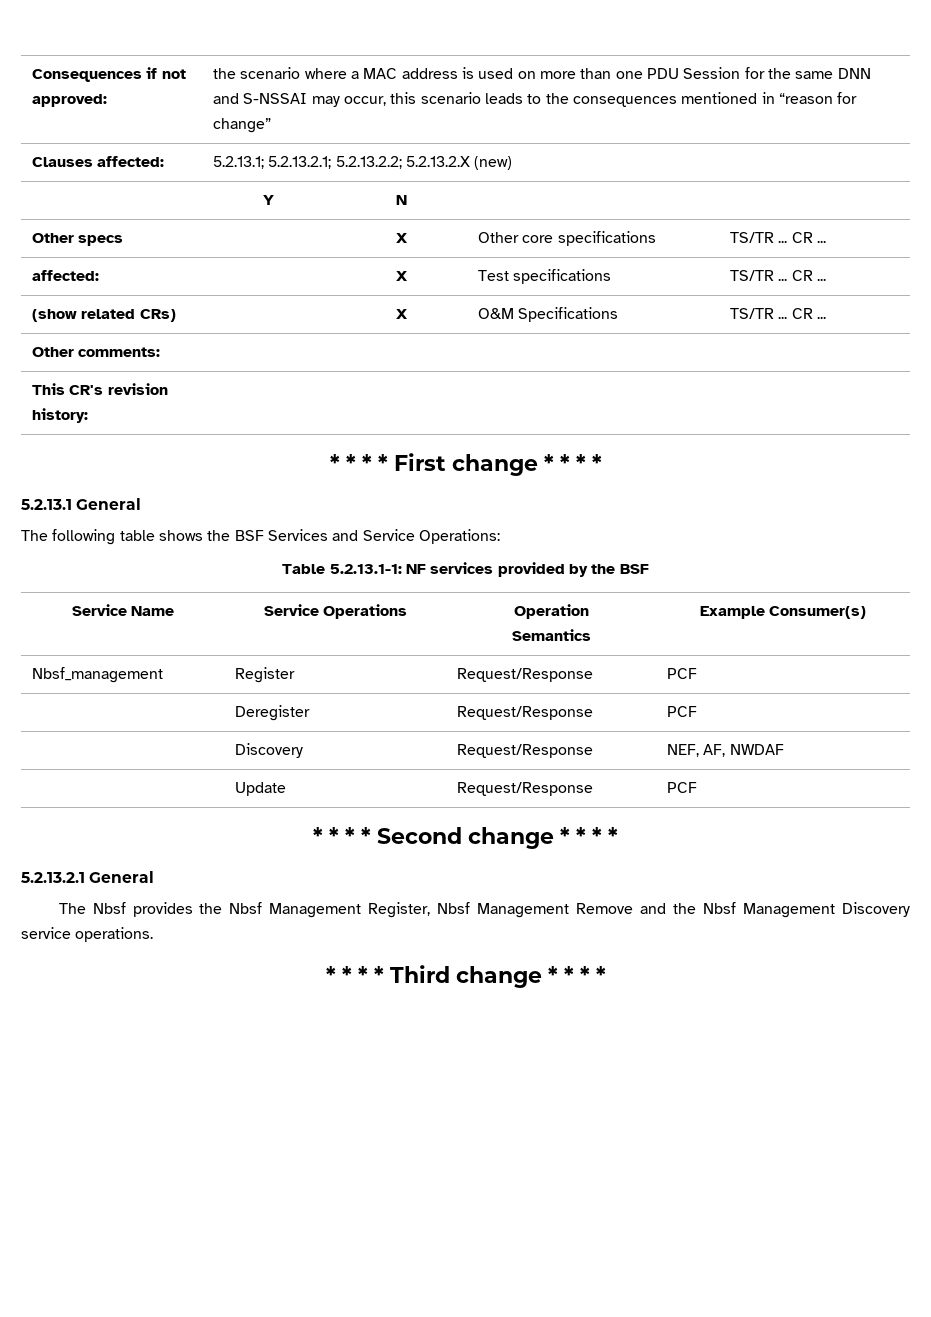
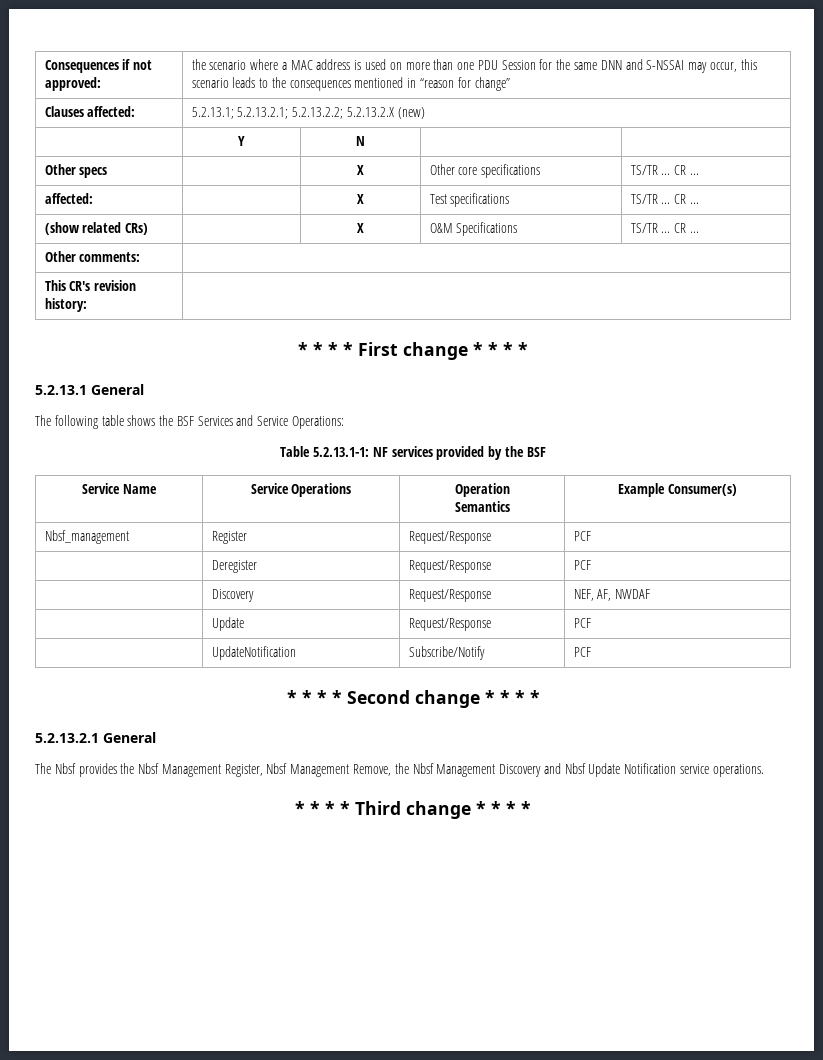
+ | UpdateNotification | Subscribe/Notify | PCF
- The Nbsf provides the Nbsf Management Register, Nbsf Management Remove and the Nbsf Management Discovery service operations.
+ The Nbsf provides the Nbsf Management Register, Nbsf Management Remove, the Nbsf Management Discovery and Nbsf Update Notification service operations.

